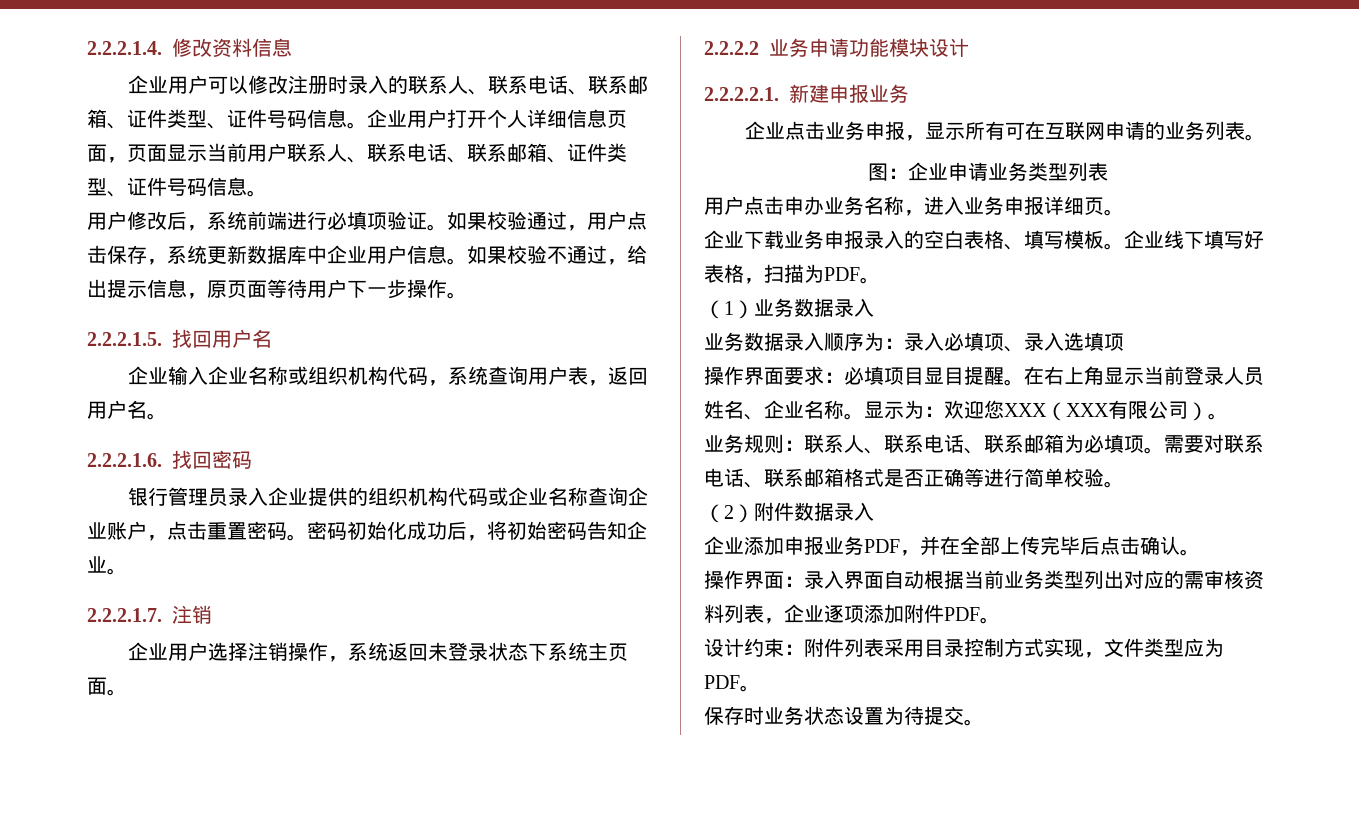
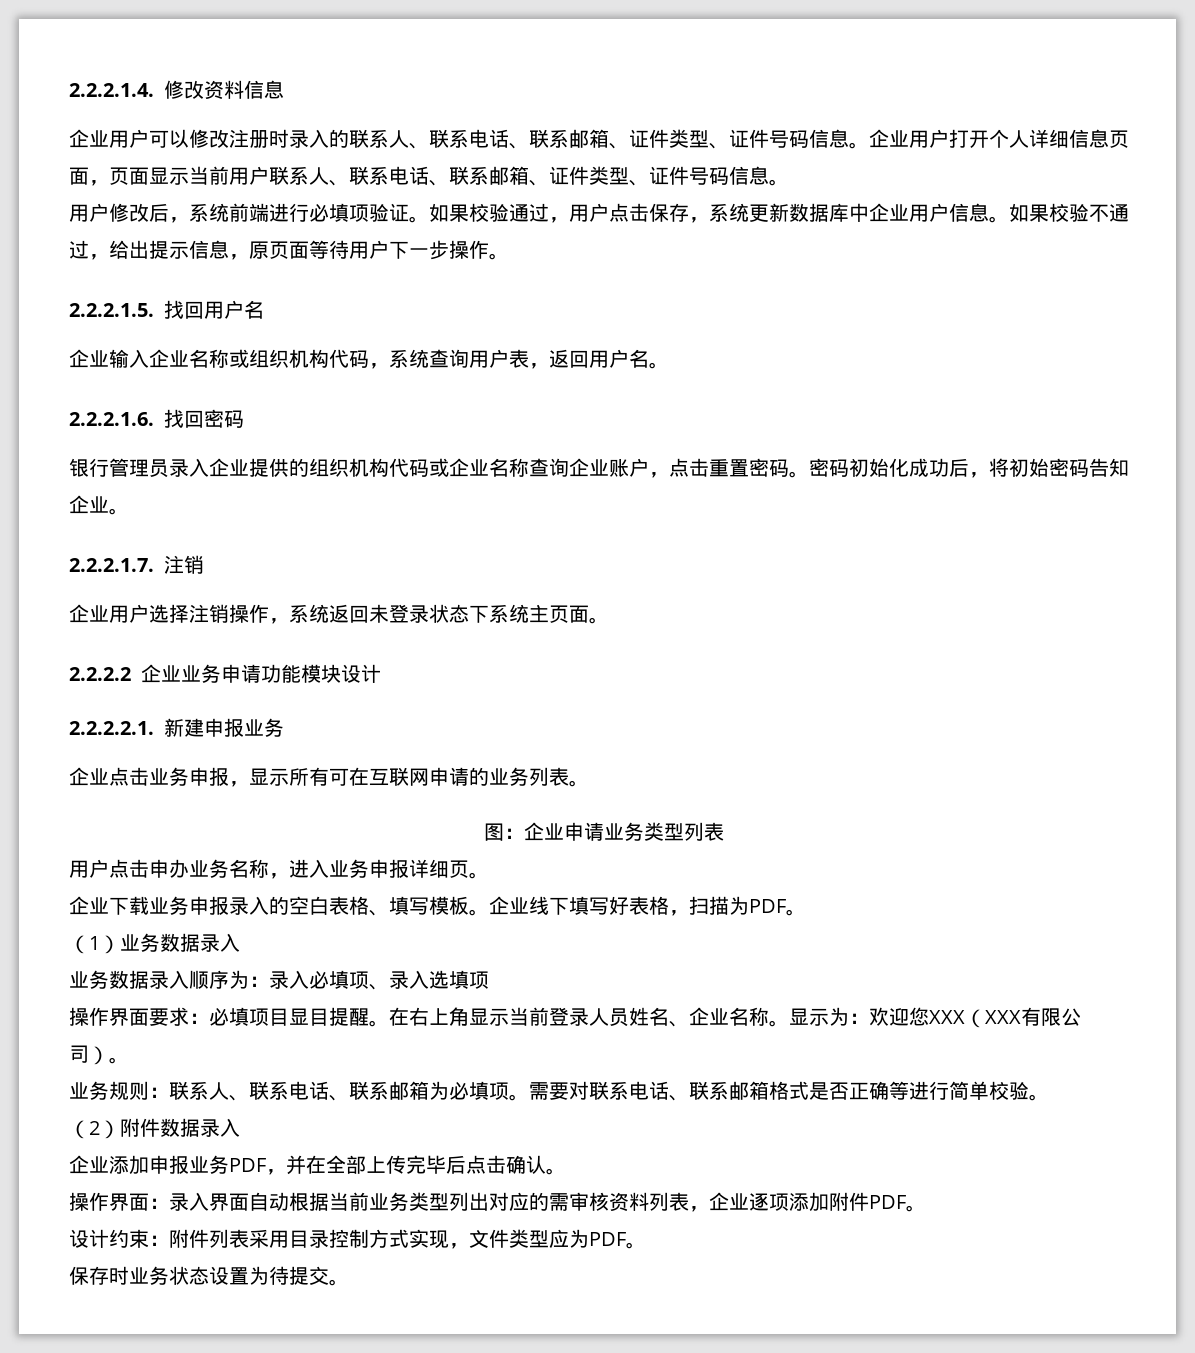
- 2.2.2.2业务申请功能模块设计
+ 2.2.2.2企业业务申请功能模块设计

